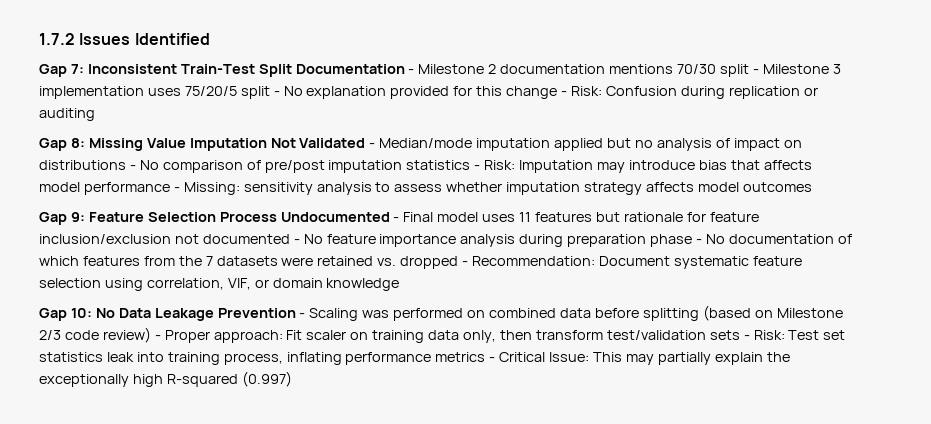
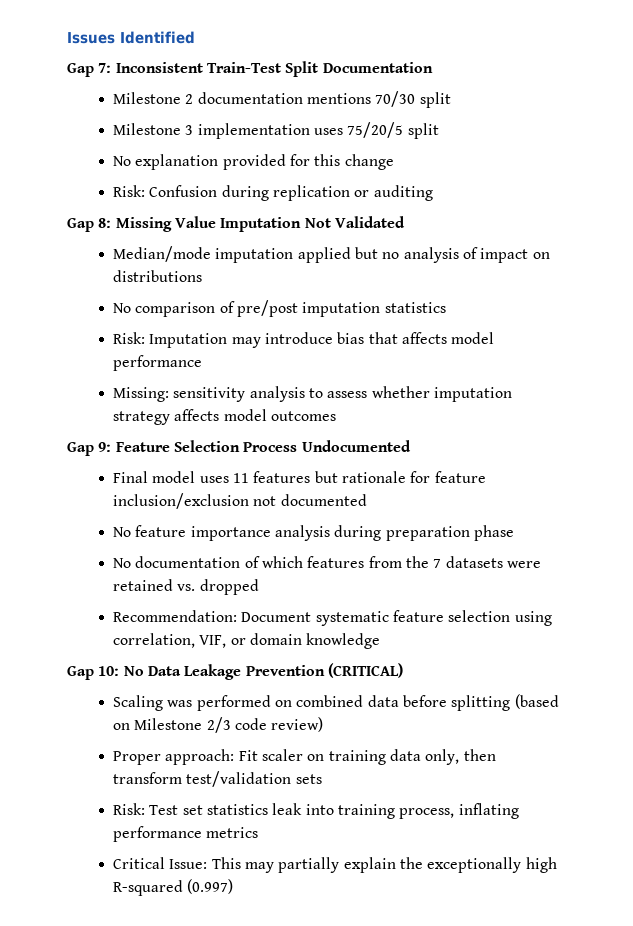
- 1.7.2 Issues Identified
+ Issues Identified
- Gap 7: Inconsistent Train-Test Split Documentation - Milestone 2 documentation mentions 70/30 split - Milestone 3 implementation uses 75/20/5 split - No explanation provided for this change - Risk: Confusion during replication or auditing
+ Gap 7: Inconsistent Train-Test Split Documentation
+ Milestone 2 documentation mentions 70/30 split
+ Milestone 3 implementation uses 75/20/5 split
+ No explanation provided for this change
+ Risk: Confusion during replication or auditing
- Gap 8: Missing Value Imputation Not Validated - Median/mode imputation applied but no analysis of impact on distributions - No comparison of pre/post imputation statistics - Risk: Imputation may introduce bias that affects model performance - Missing: sensitivity analysis to assess whether imputation strategy affects model outcomes
+ Gap 8: Missing Value Imputation Not Validated
+ Median/mode imputation applied but no analysis of impact on distributions
+ No comparison of pre/post imputation statistics
+ Risk: Imputation may introduce bias that affects model performance
+ Missing: sensitivity analysis to assess whether imputation strategy affects model outcomes
- Gap 9: Feature Selection Process Undocumented - Final model uses 11 features but rationale for feature inclusion/exclusion not documented - No feature importance analysis during preparation phase - No documentation of which features from the 7 datasets were retained vs. dropped - Recommendation: Document systematic feature selection using correlation, VIF, or domain knowledge
+ Gap 9: Feature Selection Process Undocumented
+ Final model uses 11 features but rationale for feature inclusion/exclusion not documented
+ No feature importance analysis during preparation phase
+ No documentation of which features from the 7 datasets were retained vs. dropped
+ Recommendation: Document systematic feature selection using correlation, VIF, or domain knowledge
- Gap 10: No Data Leakage Prevention - Scaling was performed on combined data before splitting (based on Milestone 2/3 code review) - Proper approach: Fit scaler on training data only, then transform test/validation sets - Risk: Test set statistics leak into training process, inflating performance metrics - Critical Issue: This may partially explain the exceptionally high R-squared (0.997)
+ Gap 10: No Data Leakage Prevention (CRITICAL)
+ Scaling was performed on combined data before splitting (based on Milestone 2/3 code review)
+ Proper approach: Fit scaler on training data only, then transform test/validation sets
+ Risk: Test set statistics leak into training process, inflating performance metrics
+ Critical Issue: This may partially explain the exceptionally high R-squared (0.997)

